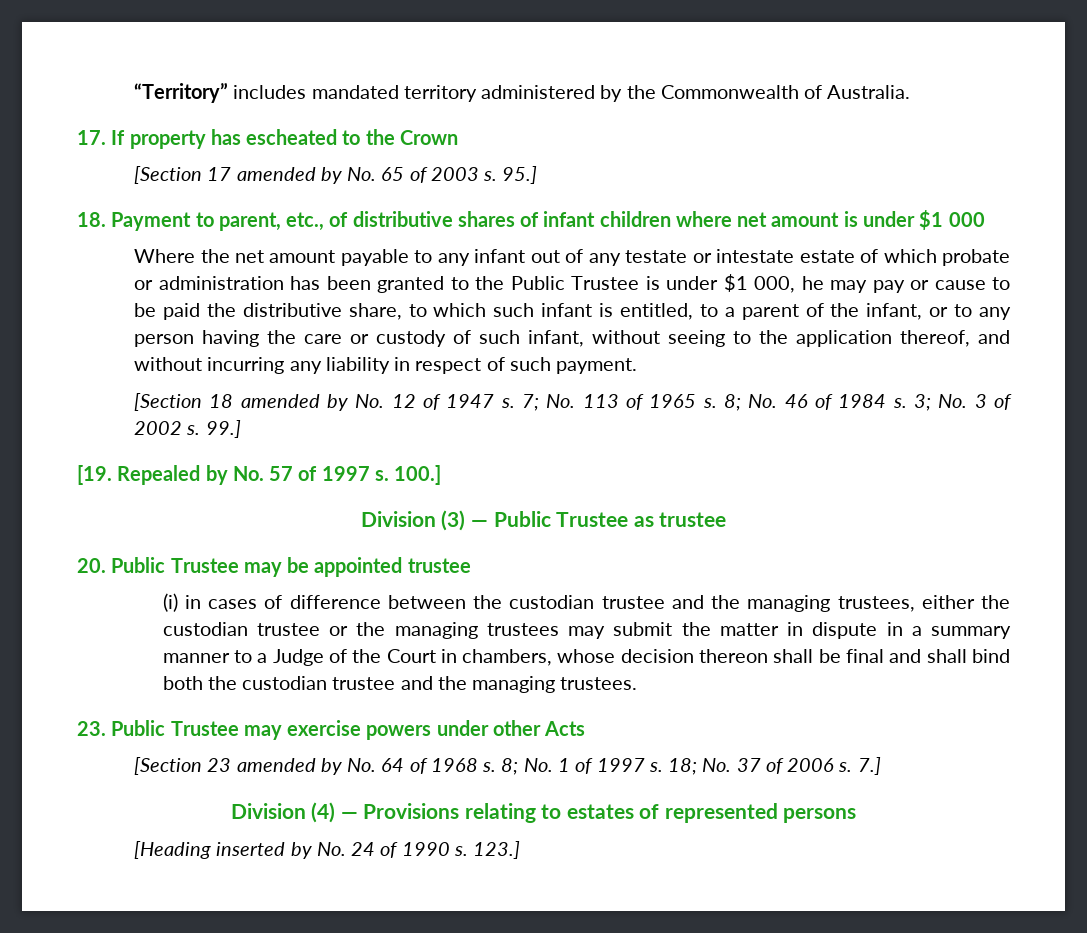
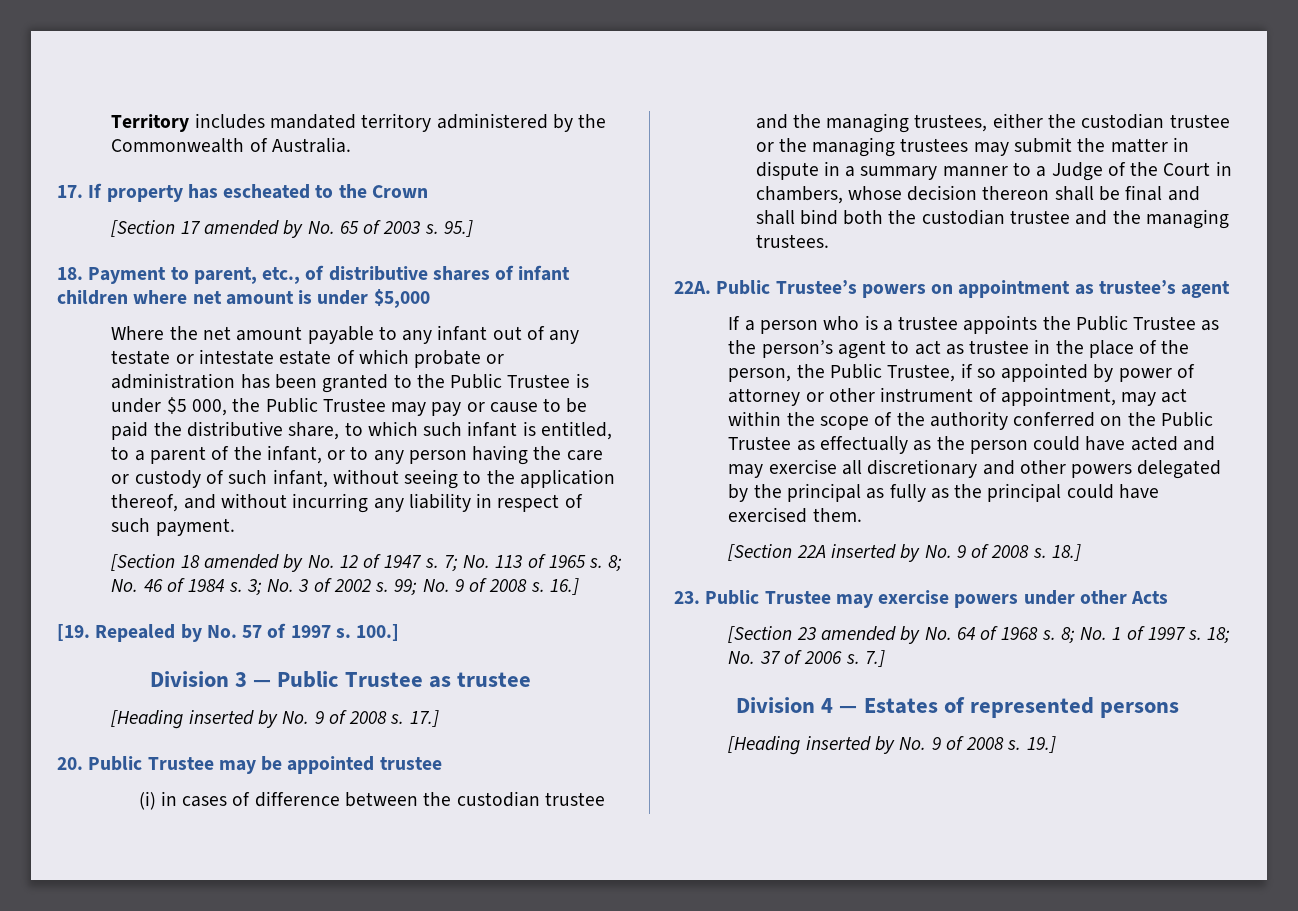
- “Territory” includes mandated territory administered by the Commonwealth of Australia.
+ Territory includes mandated territory administered by the Commonwealth of Australia.
- 18. Payment to parent, etc., of distributive shares of infant children where net amount is under $1 000
+ 18. Payment to parent, etc., of distributive shares of infant children where net amount is under $5,000
- Where the net amount payable to any infant out of any testate or intestate estate of which probate or administration has been granted to the Public Trustee is under $1 000, he may pay or cause to be paid the distributive share, to which such infant is entitled, to a parent of the infant, or to any person having the care or custody of such infant, without seeing to the application thereof, and without incurring any liability in respect of such payment.
+ Where the net amount payable to any infant out of any testate or intestate estate of which probate or administration has been granted to the Public Trustee is under $5 000, the Public Trustee may pay or cause to be paid the distributive share, to which such infant is entitled, to a parent of the infant, or to any person having the care or custody of such infant, without seeing to the application thereof, and without incurring any liability in respect of such payment.
- 99.]
+ 99; No. 9 of 2008 s. 16.]
- Division (3) — Public Trustee as trustee
+ Division 3 — Public Trustee as trustee
+ [Heading inserted by No. 9 of 2008 s. 17.]
+ 22A. Public Trustee’s powers on appointment as trustee’s agent
+ If a person who is a trustee appoints the Public Trustee as the person’s agent to act as trustee in the place of the person, the Public Trustee, if so appointed by power of attorney or other instrument of appointment, may act within the scope of the authority conferred on the Public Trustee as effectually as the person could have acted and may exercise all discretionary and other powers delegated by the principal as fully as the principal could have exercised them.
+ [Section 22A inserted by No. 9 of 2008 s. 18.]
- Division (4) — Provisions relating to estates of represented persons
+ Division 4 — Estates of represented persons
- [Heading inserted by No. 24 of 1990 s. 123.]
+ [Heading inserted by No. 9 of 2008 s. 19.]

